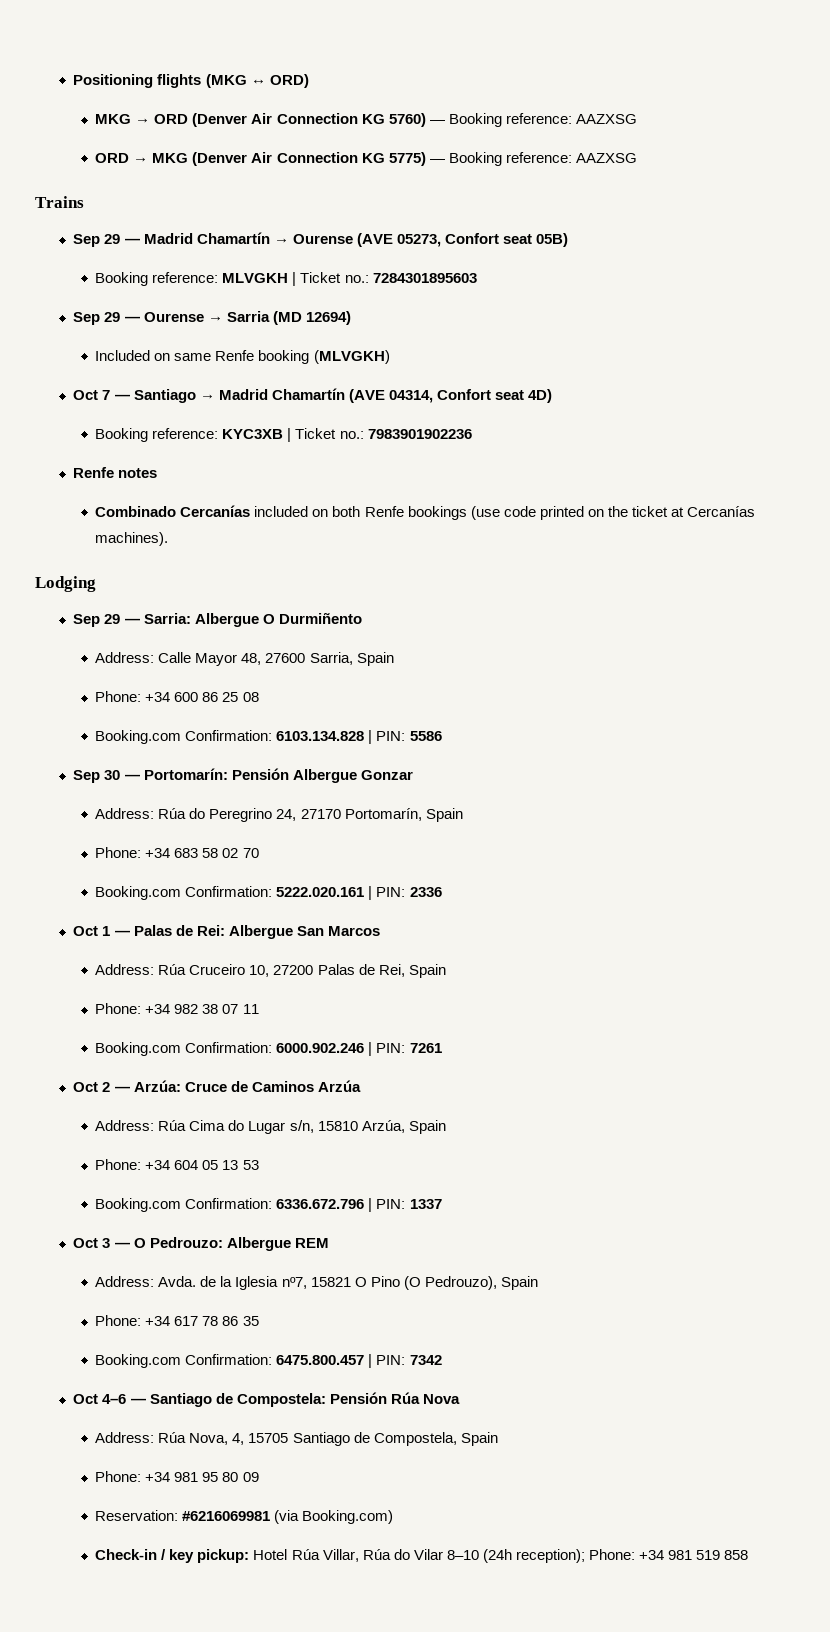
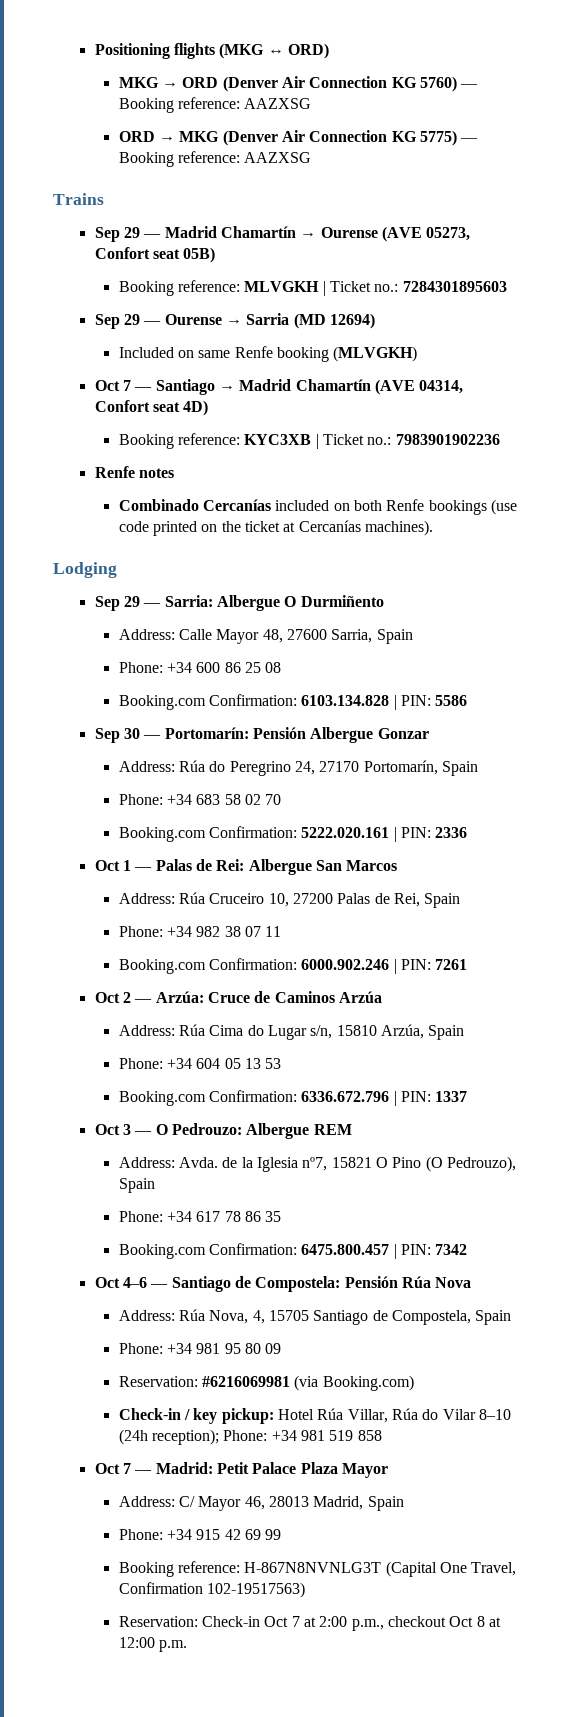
+ Oct 7 — Madrid: Petit Palace Plaza Mayor
+ Address: C/ Mayor 46, 28013 Madrid, Spain
+ Phone: +34 915 42 69 99
+ Booking reference: H-867N8NVNLG3T (Capital One Travel, Confirmation 102-19517563)
+ Reservation: Check-in Oct 7 at 2:00 p.m., checkout Oct 8 at 12:00 p.m.

